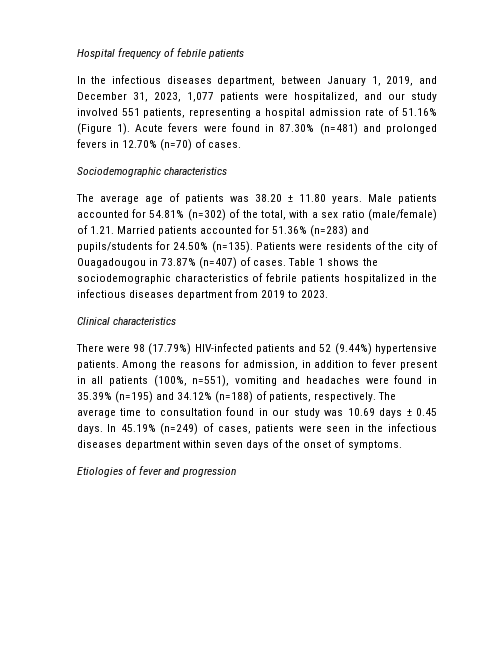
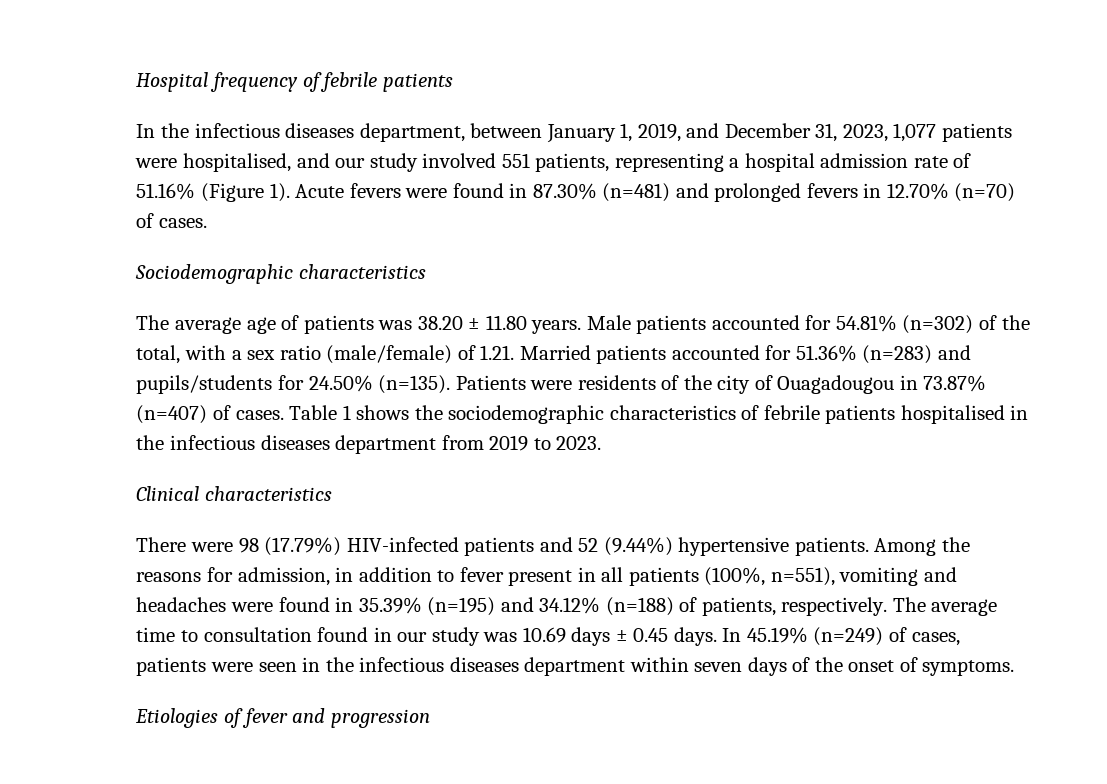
- In the infectious diseases department, between January 1, 2019, and December 31, 2023, 1,077 patients were hospitalized, and our study involved 551 patients, representing a hospital admission rate of 51.16% (Figure 1).
+ In the infectious diseases department, between January 1, 2019, and December 31, 2023, 1,077 patients were hospitalised, and our study involved 551 patients, representing a hospital admission rate of 51.16% (Figure 1).
- Table 1 shows the sociodemographic characteristics of febrile patients hospitalized in the infectious diseases department from 2019 to 2023.
+ Table 1 shows the sociodemographic characteristics of febrile patients hospitalised in the infectious diseases department from 2019 to 2023.

